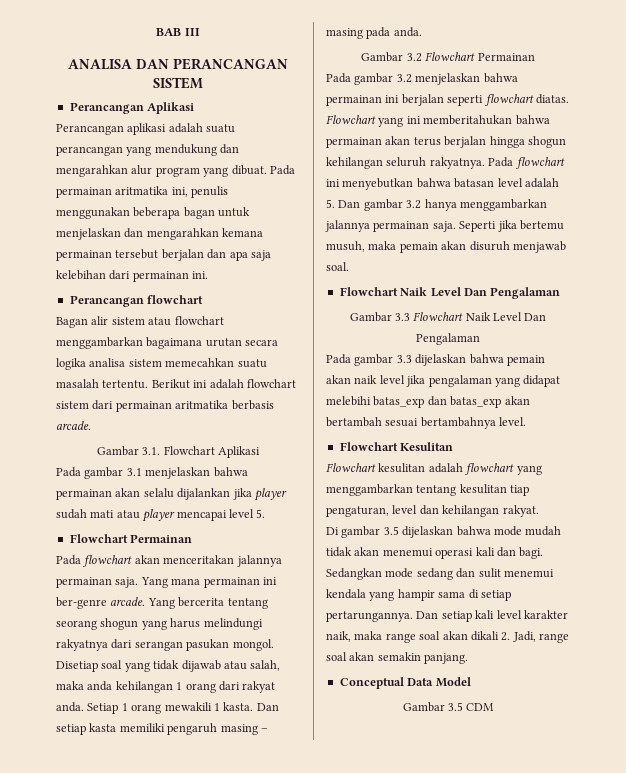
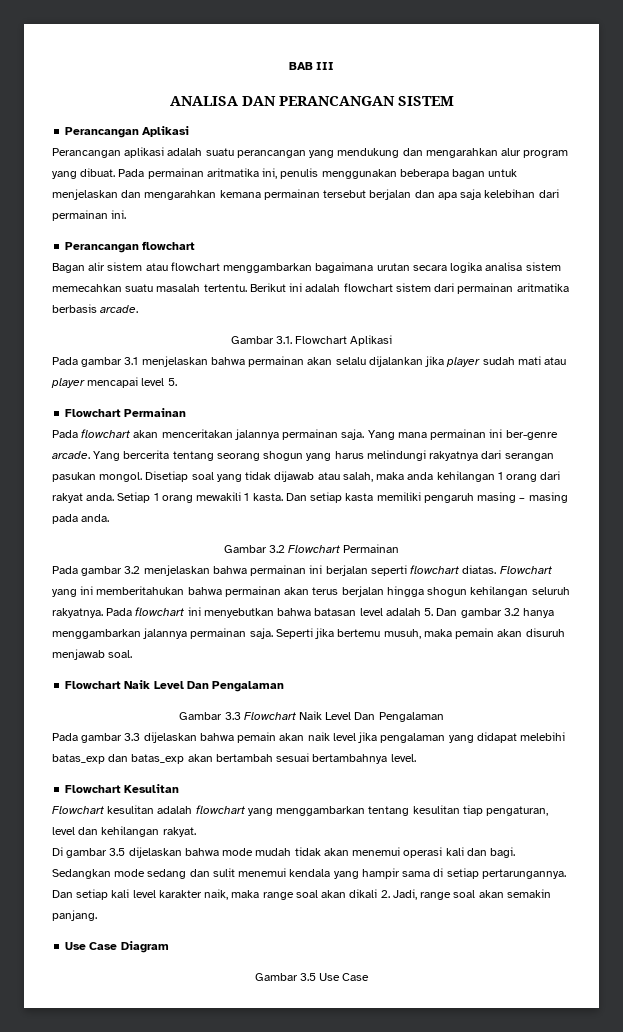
- Conceptual Data Model
+ Use Case Diagram
- Gambar 3.5 CDM
+ Gambar 3.5 Use Case

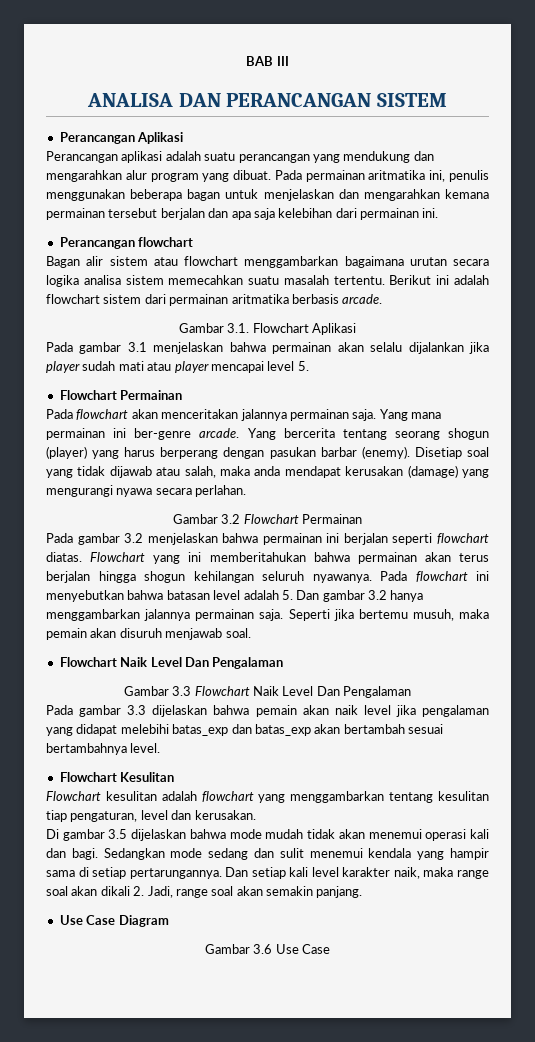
- Yang bercerita tentang seorang shogun yang harus melindungi rakyatnya dari serangan pasukan mongol.
+ Yang bercerita tentang seorang shogun (player) yang harus berperang dengan pasukan barbar (enemy).
- Disetiap soal yang tidak dijawab atau salah, maka anda kehilangan 1 orang dari rakyat anda. Setiap 1 orang mewakili 1 kasta. Dan setiap kasta memiliki pengaruh masing – masing pada anda.
+ Disetiap soal yang tidak dijawab atau salah, maka anda mendapat kerusakan (damage) yang mengurangi nyawa secara perlahan.
- Flowchart yang ini memberitahukan bahwa permainan akan terus berjalan hingga shogun kehilangan seluruh rakyatnya.
+ Flowchart yang ini memberitahukan bahwa permainan akan terus berjalan hingga shogun kehilangan seluruh nyawanya.
- Flowchart kesulitan adalah flowchart yang menggambarkan tentang kesulitan tiap pengaturan, level dan kehilangan rakyat.
+ Flowchart kesulitan adalah flowchart yang menggambarkan tentang kesulitan tiap pengaturan, level dan kerusakan.
- Gambar 3.5 Use Case
+ Gambar 3.6 Use Case

